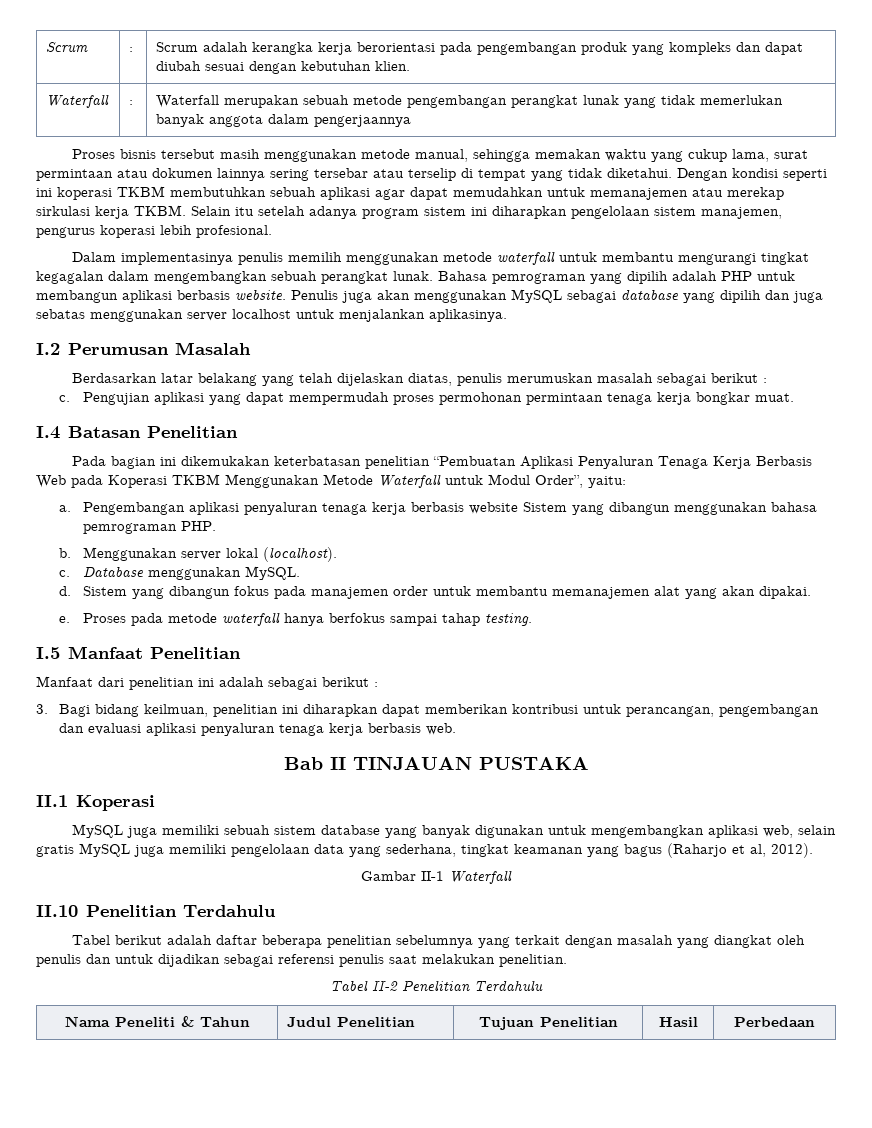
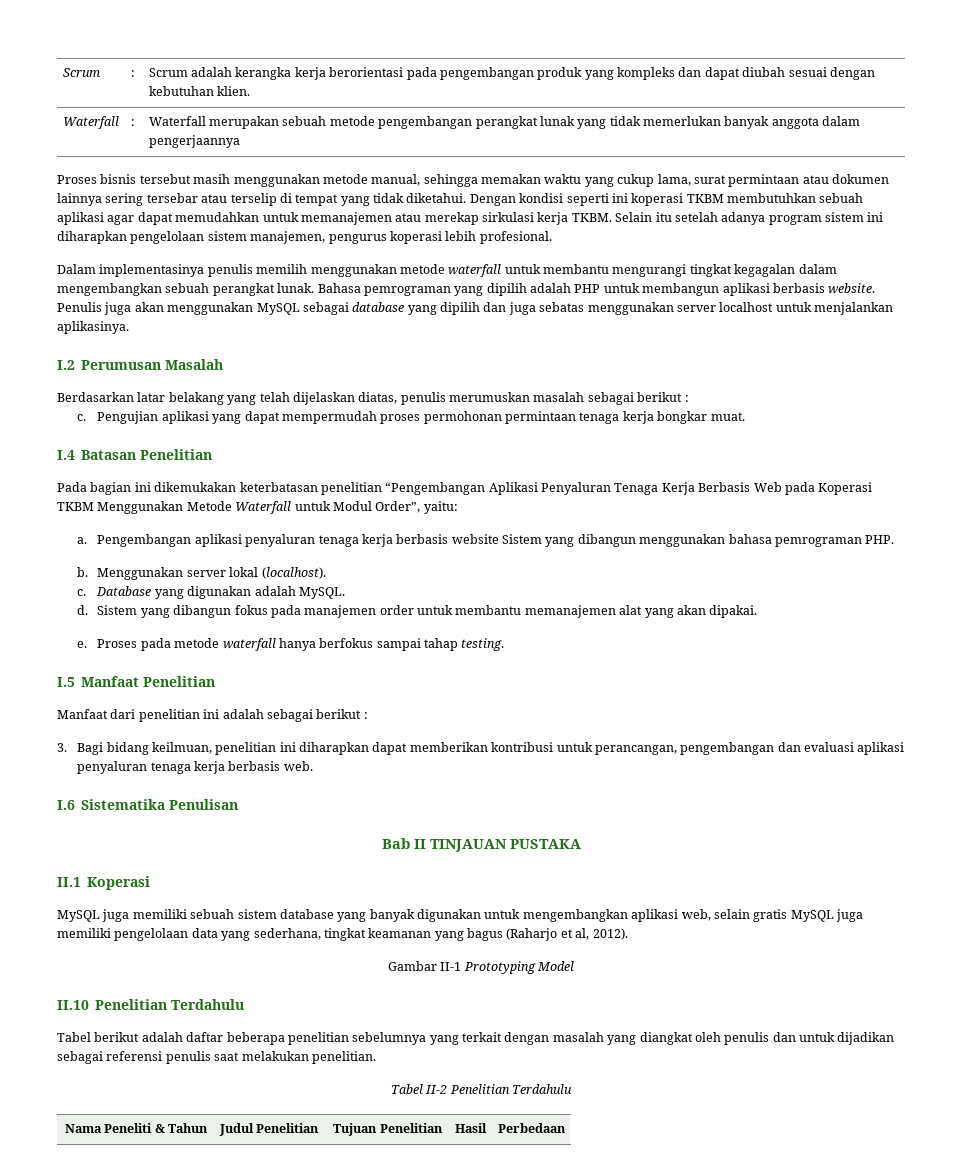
- Pada bagian ini dikemukakan keterbatasan penelitian “Pembuatan Aplikasi Penyaluran Tenaga Kerja Berbasis Web pada Koperasi TKBM Menggunakan Metode Waterfall untuk Modul Order”, yaitu:
+ Pada bagian ini dikemukakan keterbatasan penelitian “Pengembangan Aplikasi Penyaluran Tenaga Kerja Berbasis Web pada Koperasi TKBM Menggunakan Metode Waterfall untuk Modul Order”, yaitu:
- Database menggunakan MySQL.
+ Database yang digunakan adalah MySQL.
+ I.6 Sistematika Penulisan
- Gambar II-1 Waterfall
+ Gambar II-1 Prototyping Model

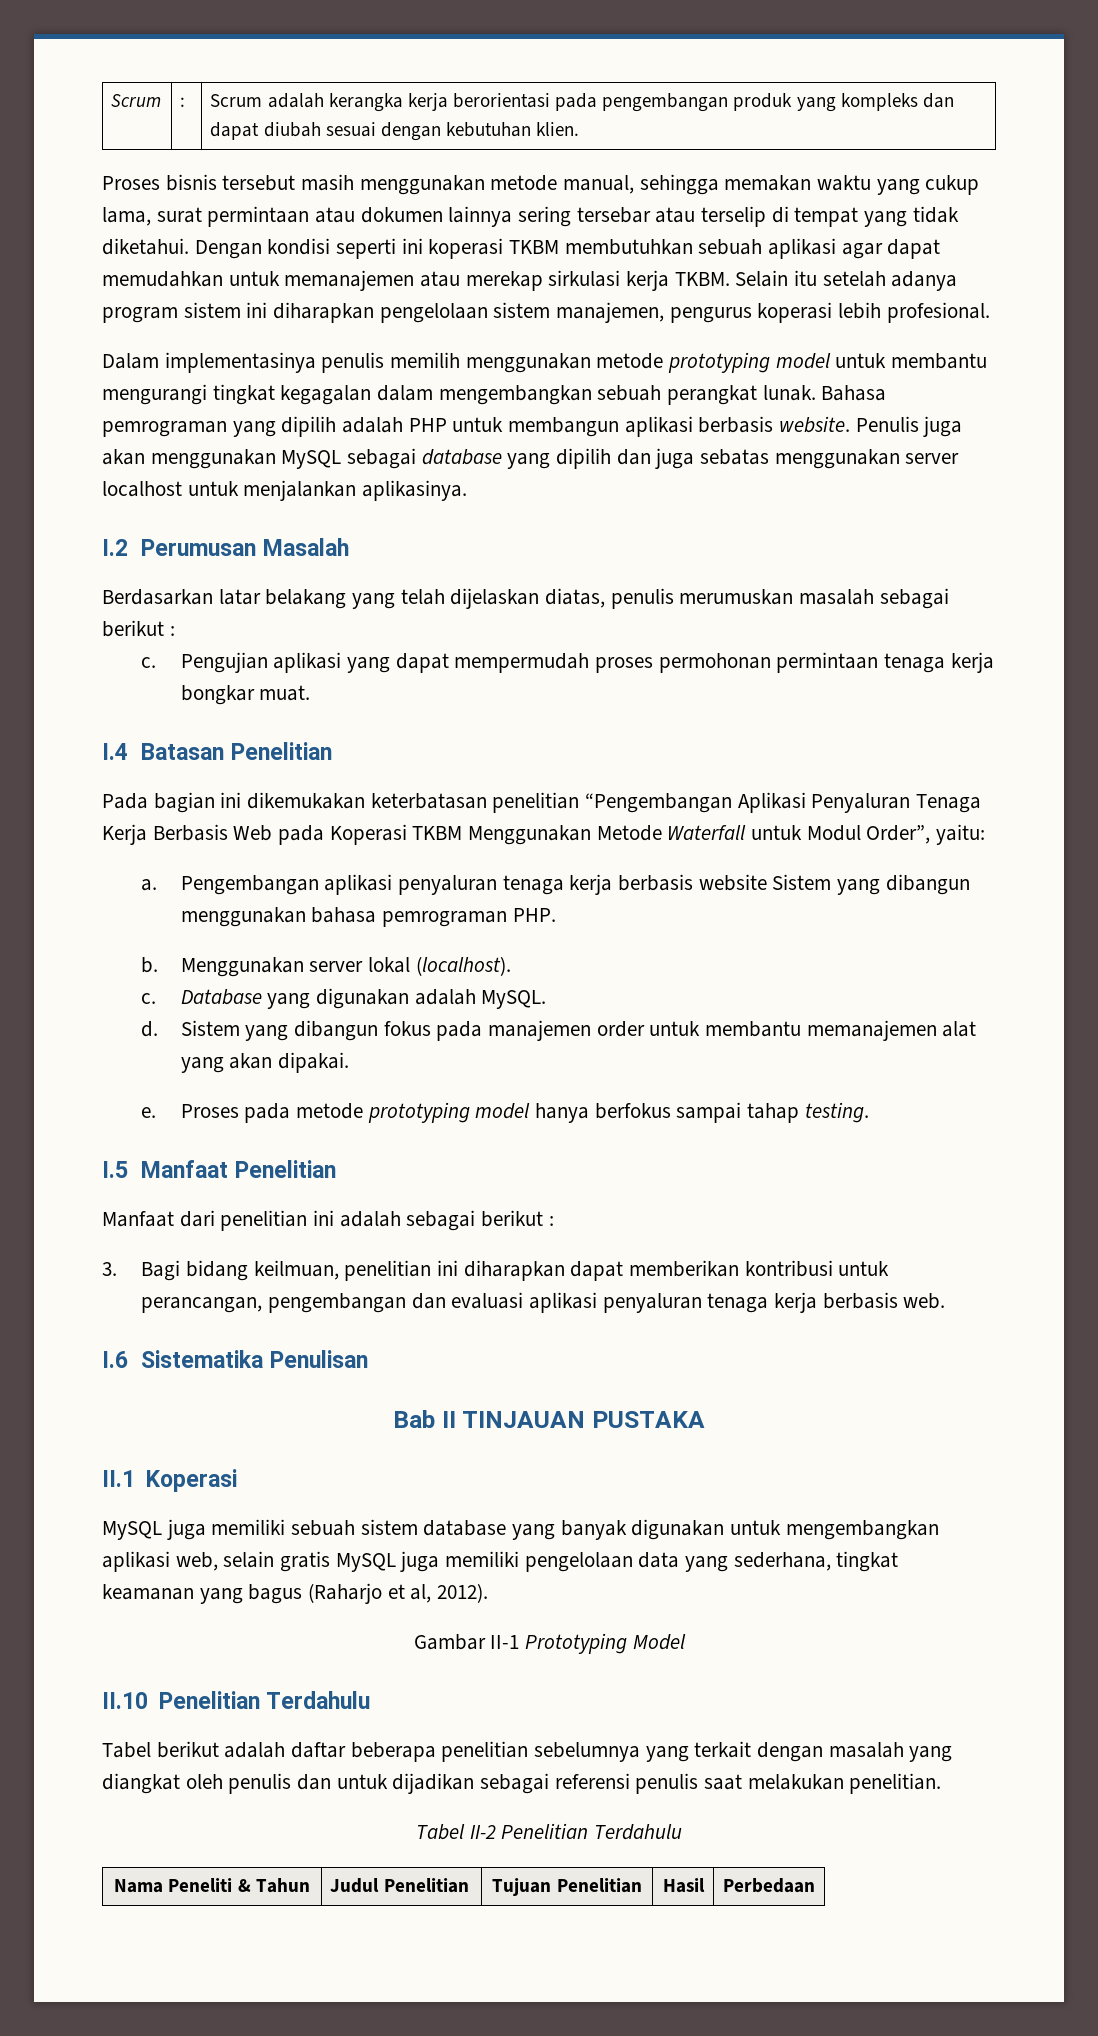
- Waterfall | : | Waterfall merupakan sebuah metode pengembangan perangkat lunak yang tidak memerlukan banyak anggota dalam pengerjaannya
- Dalam implementasinya penulis memilih menggunakan metode waterfall untuk membantu mengurangi tingkat kegagalan dalam mengembangkan sebuah perangkat lunak.
+ Dalam implementasinya penulis memilih menggunakan metode prototyping model untuk membantu mengurangi tingkat kegagalan dalam mengembangkan sebuah perangkat lunak.
- Proses pada metode waterfall hanya berfokus sampai tahap testing.
+ Proses pada metode prototyping model hanya berfokus sampai tahap testing.

